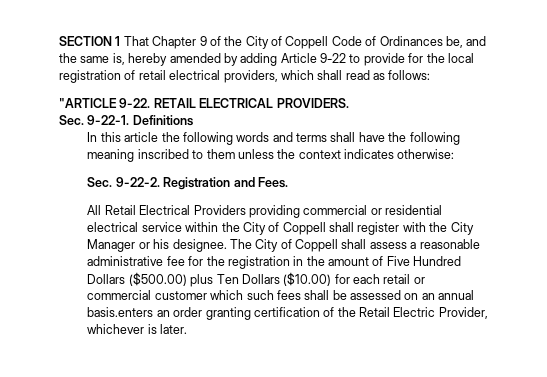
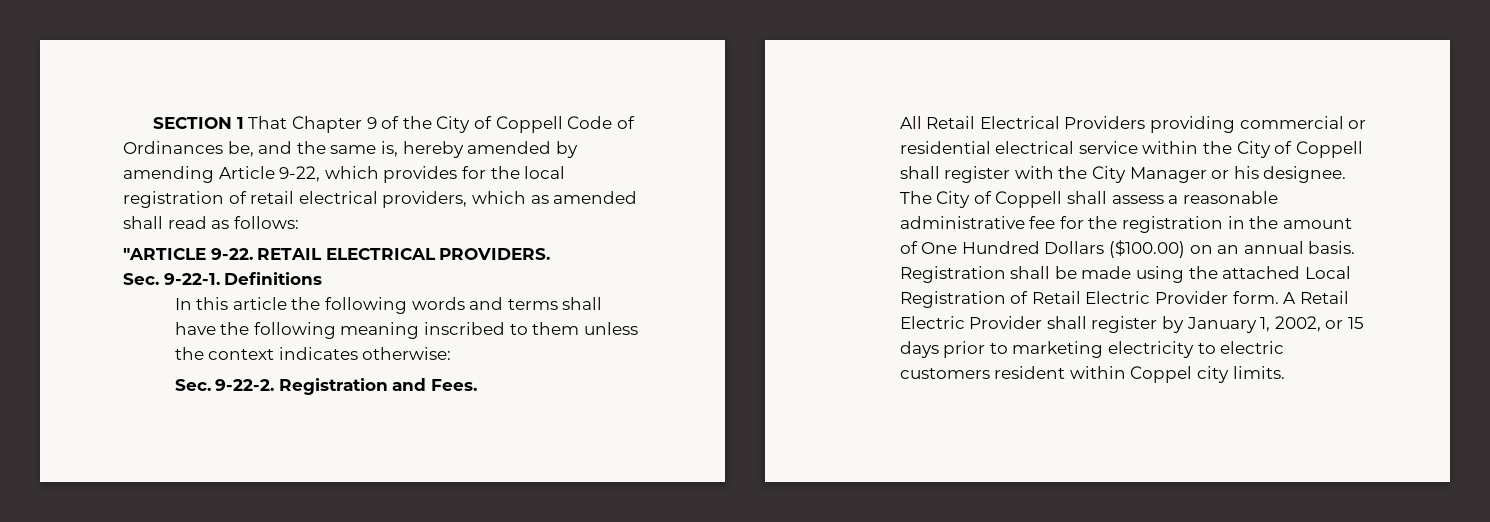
- SECTION 1 That Chapter 9 of the City of Coppell Code of Ordinances be, and the same is, hereby amended by adding Article 9-22 to provide for the local registration of retail electrical providers, which shall read as follows:
+ SECTION 1 That Chapter 9 of the City of Coppell Code of Ordinances be, and the same is, hereby amended by amending Article 9-22, which provides for the local registration of retail electrical providers, which as amended shall read as follows:
- The City of Coppell shall assess a reasonable administrative fee for the registration in the amount of Five Hundred Dollars ($500.00) plus Ten Dollars ($10.00) for each retail or commercial customer which such fees shall be assessed on an annual basis.enters an order granting certification of the Retail Electric Provider, whichever is later.
+ The City of Coppell shall assess a reasonable administrative fee for the registration in the amount of One Hundred Dollars ($100.00) on an annual basis. Registration shall be made using the attached Local Registration of Retail Electric Provider form. A Retail Electric Provider shall register by January 1, 2002, or 15 days prior to marketing electricity to electric customers resident within Coppel city limits.

